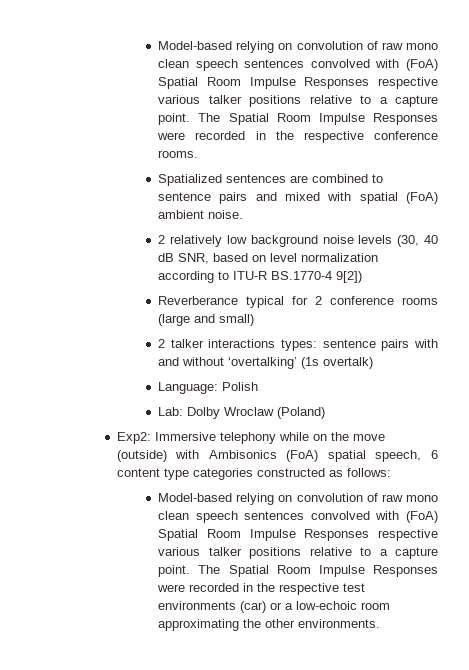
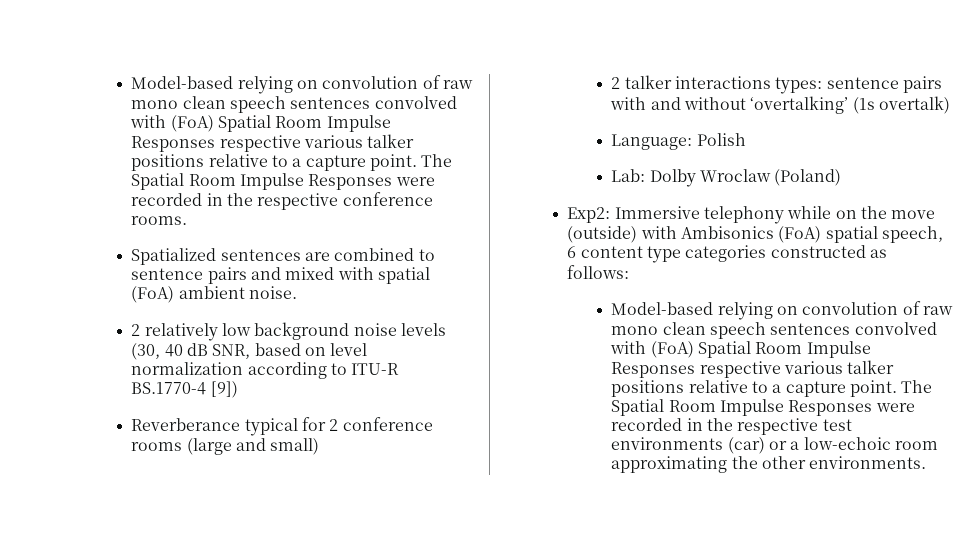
- 2 relatively low background noise levels (30, 40 dB SNR, based on level normalization according to ITU-R BS.1770-4 9[2])
+ 2 relatively low background noise levels (30, 40 dB SNR, based on level normalization according to ITU-R BS.1770-4 [9])

